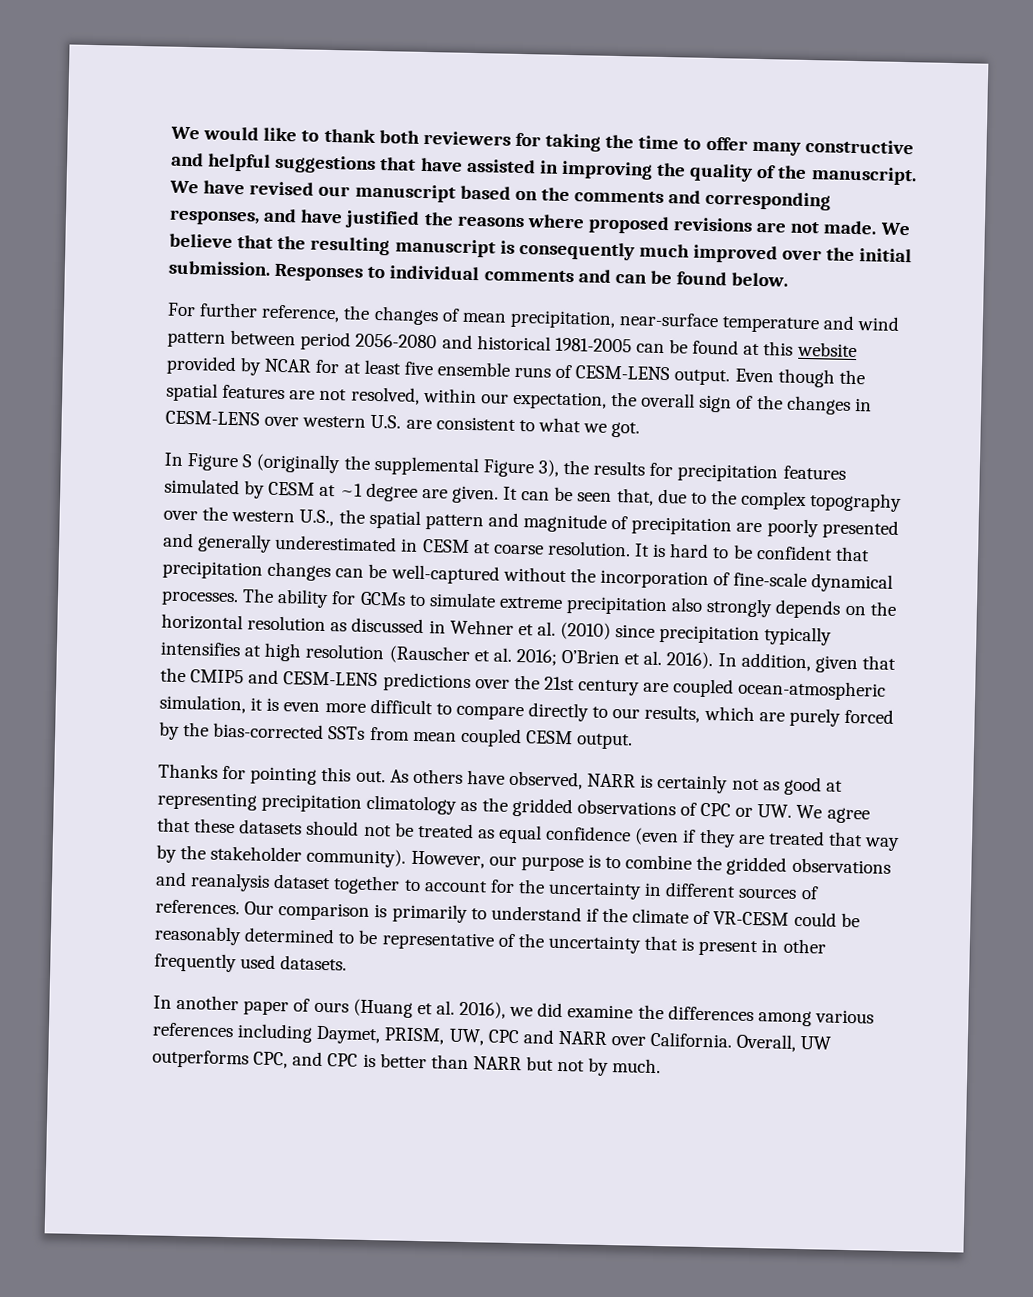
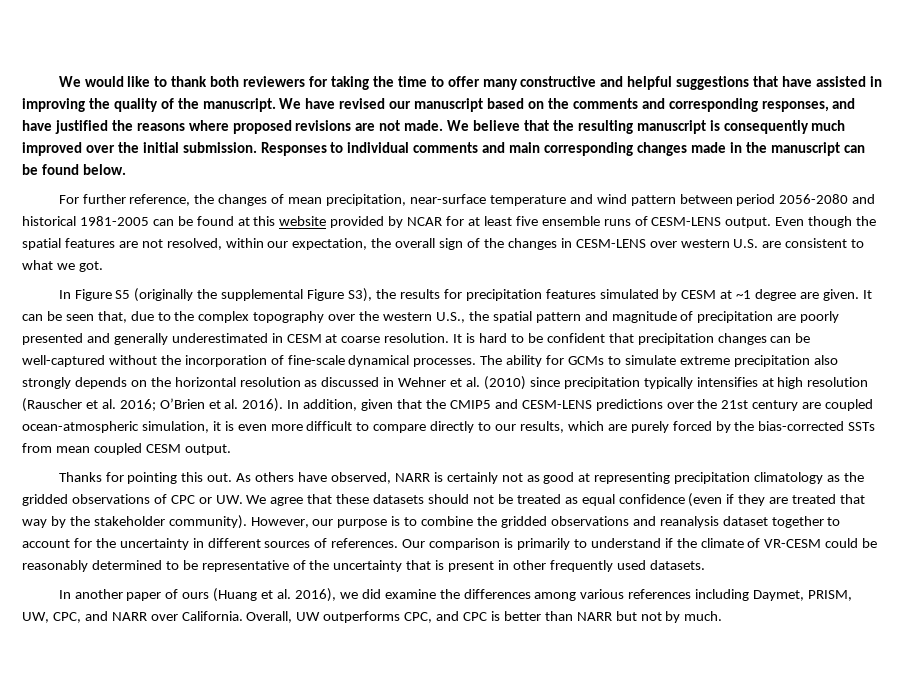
- Responses to individual comments and can be found below.
+ Responses to individual comments and main corresponding changes made in the manuscript can be found below.
- In Figure S (originally the supplemental Figure 3), the results for precipitation features simulated by CESM at ~1 degree are given.
+ In Figure S5 (originally the supplemental Figure S3), the results for precipitation features simulated by CESM at ~1 degree are given.
- In another paper of ours (Huang et al. 2016), we did examine the differences among various references including Daymet, PRISM, UW, CPC and NARR over California.
+ In another paper of ours (Huang et al. 2016), we did examine the differences among various references including Daymet, PRISM, UW, CPC, and NARR over California.

